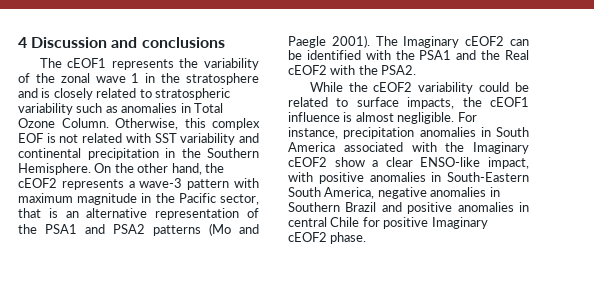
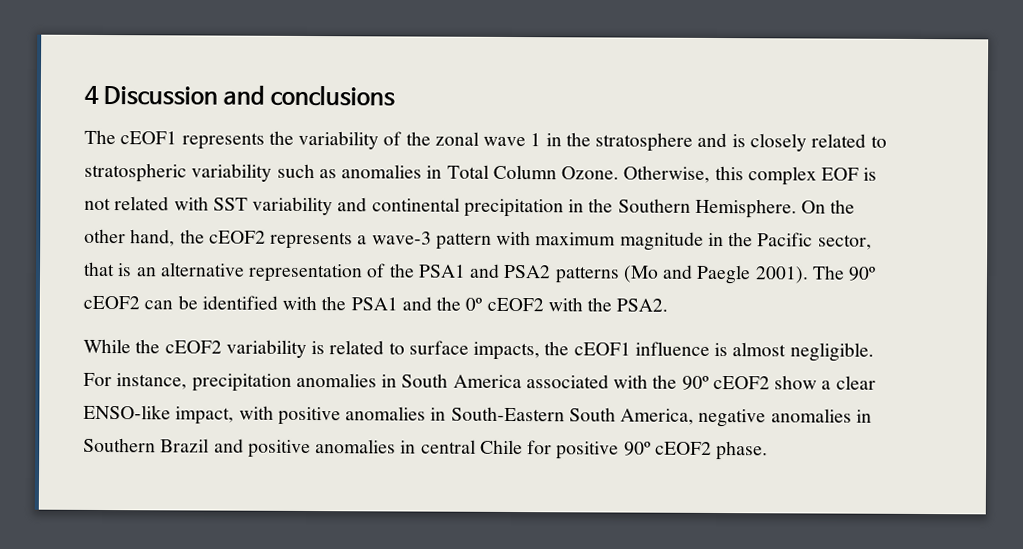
- The cEOF1 represents the variability of the zonal wave 1 in the stratosphere and is closely related to stratospheric variability such as anomalies in Total Ozone Column.
+ The cEOF1 represents the variability of the zonal wave 1 in the stratosphere and is closely related to stratospheric variability such as anomalies in Total Column Ozone.
- The Imaginary cEOF2 can be identified with the PSA1 and the Real cEOF2 with the PSA2.
+ The 90º cEOF2 can be identified with the PSA1 and the 0º cEOF2 with the PSA2.
- While the cEOF2 variability could be related to surface impacts, the cEOF1 influence is almost negligible.
+ While the cEOF2 variability is related to surface impacts, the cEOF1 influence is almost negligible.
- For instance, precipitation anomalies in South America associated with the Imaginary cEOF2 show a clear ENSO-like impact, with positive anomalies in South-Eastern South America, negative anomalies in Southern Brazil and positive anomalies in central Chile for positive Imaginary cEOF2 phase.
+ For instance, precipitation anomalies in South America associated with the 90º cEOF2 show a clear ENSO-like impact, with positive anomalies in South-Eastern South America, negative anomalies in Southern Brazil and positive anomalies in central Chile for positive 90º cEOF2 phase.

